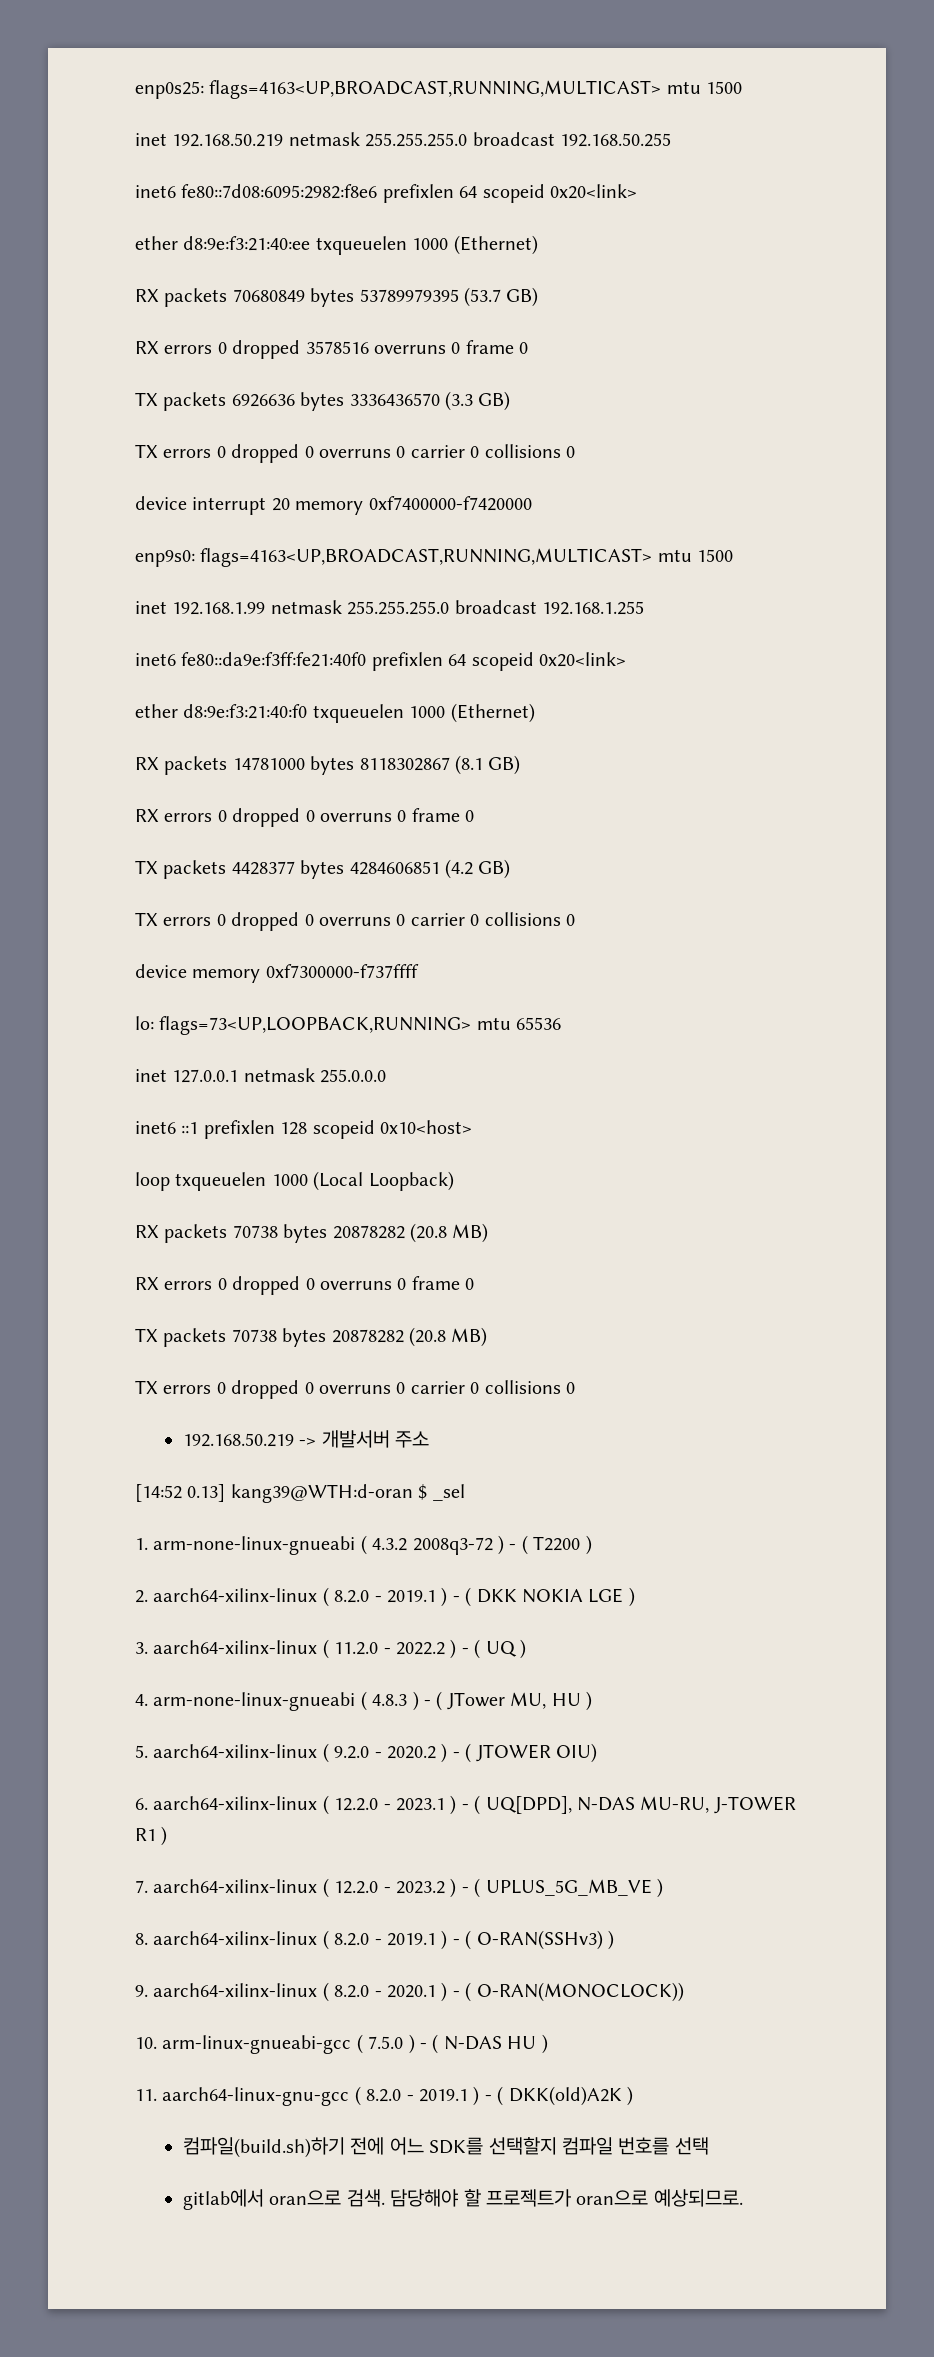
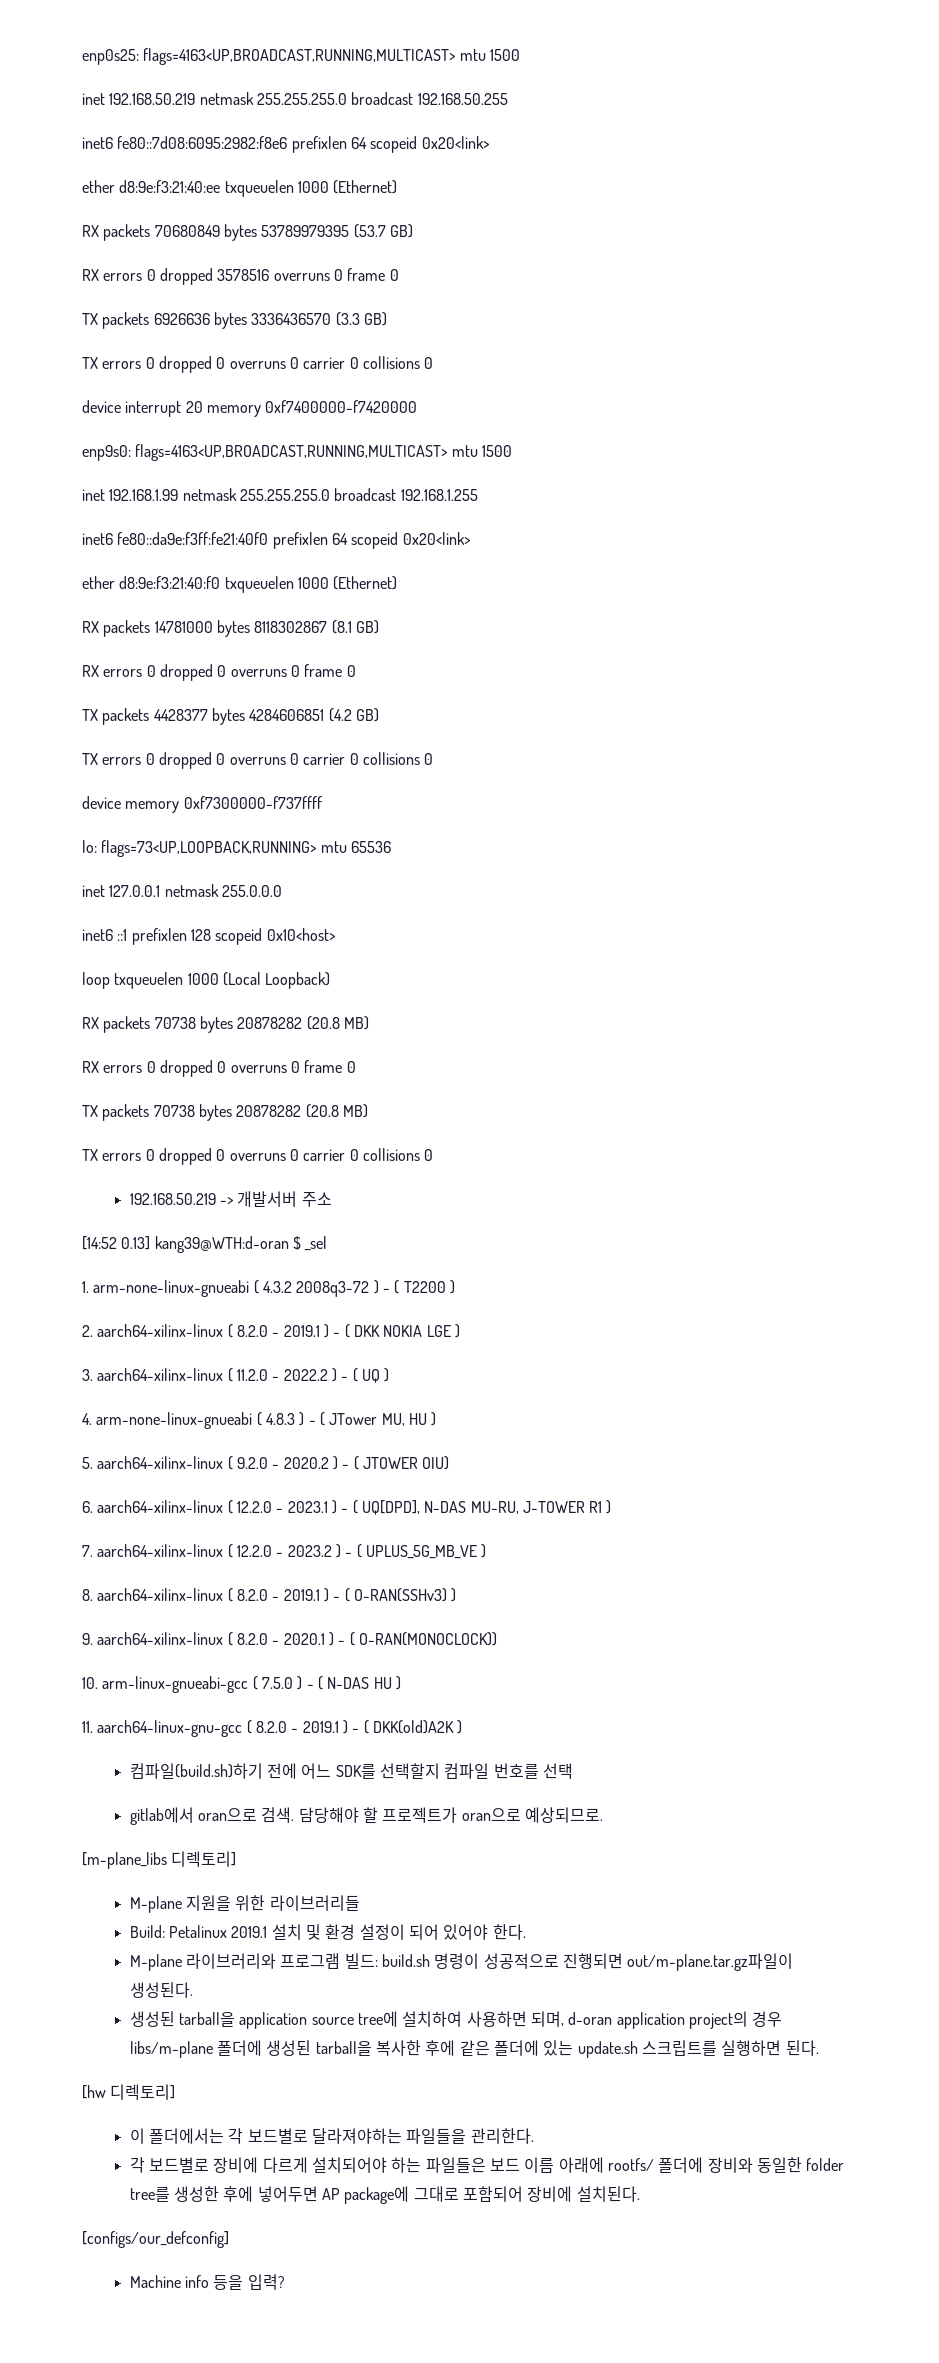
+ [m-plane_libs 디렉토리]
+ M-plane 지원을 위한 라이브러리들
+ Build: Petalinux 2019.1 설치 및 환경 설정이 되어 있어야 한다.
+ M-plane 라이브러리와 프로그램 빌드: build.sh 명령이 성공적으로 진행되면 out/m-plane.tar.gz파일이 생성된다.
+ 생성된 tarball을 application source tree에 설치하여 사용하면 되며, d-oran application project의 경우 libs/m-plane 폴더에 생성된 tarball을 복사한 후에 같은 폴더에 있는 update.sh 스크립트를 실행하면 된다.
+ [hw 디렉토리]
+ 이 폴더에서는 각 보드별로 달라져야하는 파일들을 관리한다.
+ 각 보드별로 장비에 다르게 설치되어야 하는 파일들은 보드 이름 아래에 rootfs/ 폴더에 장비와 동일한 folder tree를 생성한 후에 넣어두면 AP package에 그대로 포함되어 장비에 설치된다.
+ [configs/our_defconfig]
+ Machine info 등을 입력?

